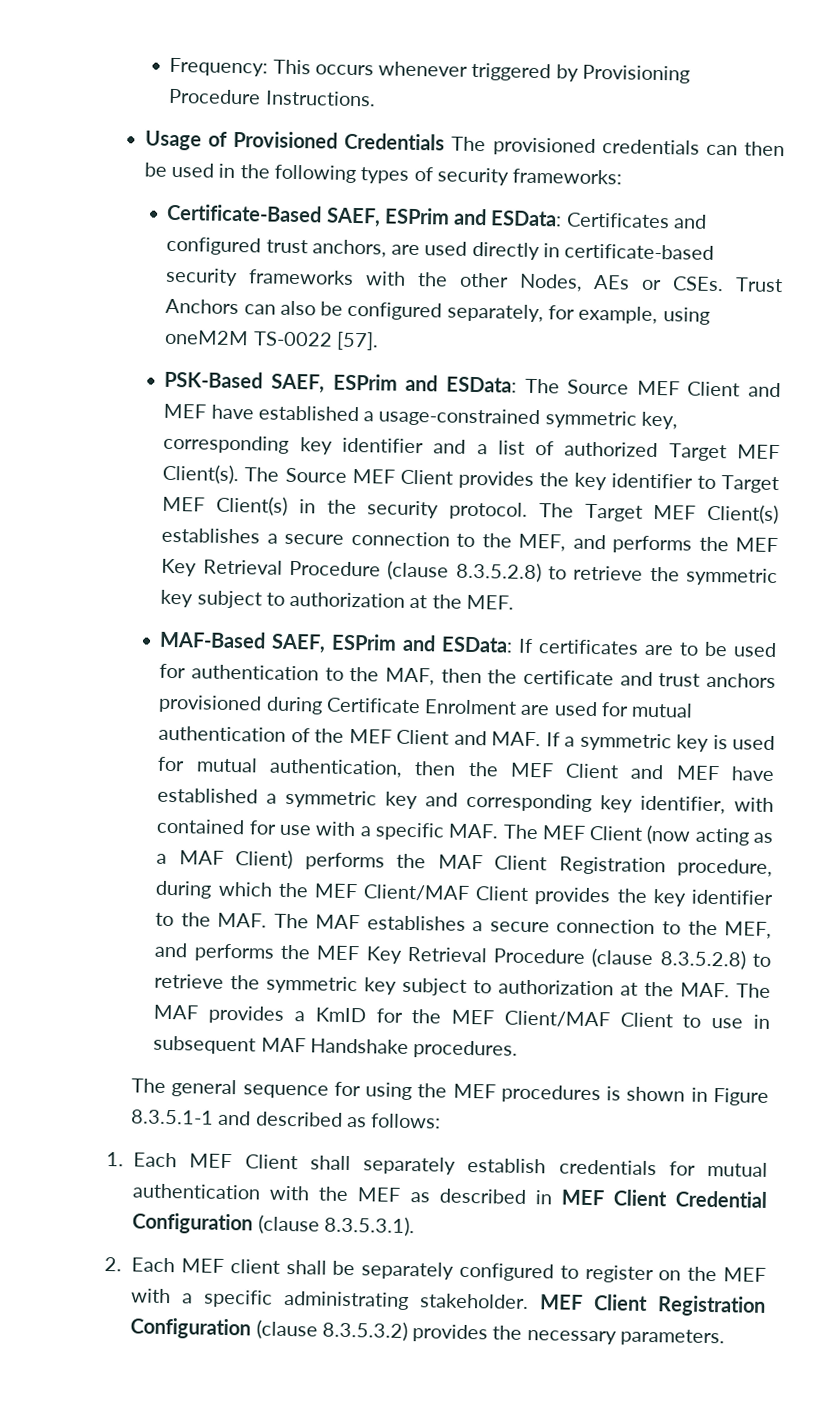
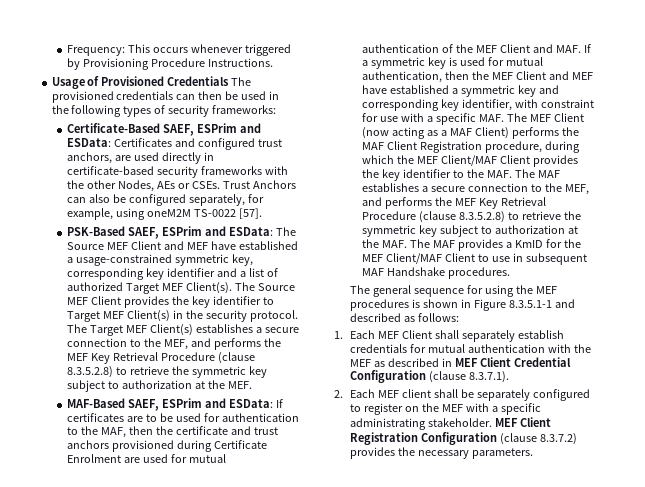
- If certificates are to be used for authentication to the MAF, then the certificate and trust anchors provisioned during Certificate Enrolment are used for mutual authentication of the MEF Client and MAF. If a symmetric key is used for mutual authentication, then the MEF Client and MEF have established a symmetric key and corresponding key identifier, with contained for use with a specific MAF. The MEF Client (now acting as a MAF Client) performs the MAF Client Registration procedure, during which the MEF Client/MAF Client provides the key identifier to the MAF. The MAF establishes a secure connection to the MEF, and performs the MEF Key Retrieval Procedure (clause 8.3.5.2.8) to retrieve the symmetric key subject to authorization at the MAF. The MAF provides a KmID for the MEF Client/MAF Client to use in subsequent MAF Handshake procedures.
+ If certificates are to be used for authentication to the MAF, then the certificate and trust anchors provisioned during Certificate Enrolment are used for mutual authentication of the MEF Client and MAF. If a symmetric key is used for mutual authentication, then the MEF Client and MEF have established a symmetric key and corresponding key identifier, with constraint for use with a specific MAF. The MEF Client (now acting as a MAF Client) performs the MAF Client Registration procedure, during which the MEF Client/MAF Client provides the key identifier to the MAF. The MAF establishes a secure connection to the MEF, and performs the MEF Key Retrieval Procedure (clause 8.3.5.2.8) to retrieve the symmetric key subject to authorization at the MAF. The MAF provides a KmID for the MEF Client/MAF Client to use in subsequent MAF Handshake procedures.
- 1. Each MEF Client shall separately establish credentials for mutual authentication with the MEF as described in MEF Client Credential Configuration (clause 8.3.5.3.1).
+ 1. Each MEF Client shall separately establish credentials for mutual authentication with the MEF as described in MEF Client Credential Configuration (clause 8.3.7.1).
- MEF Client Registration Configuration (clause 8.3.5.3.2) provides the necessary parameters.
+ MEF Client Registration Configuration (clause 8.3.7.2) provides the necessary parameters.

